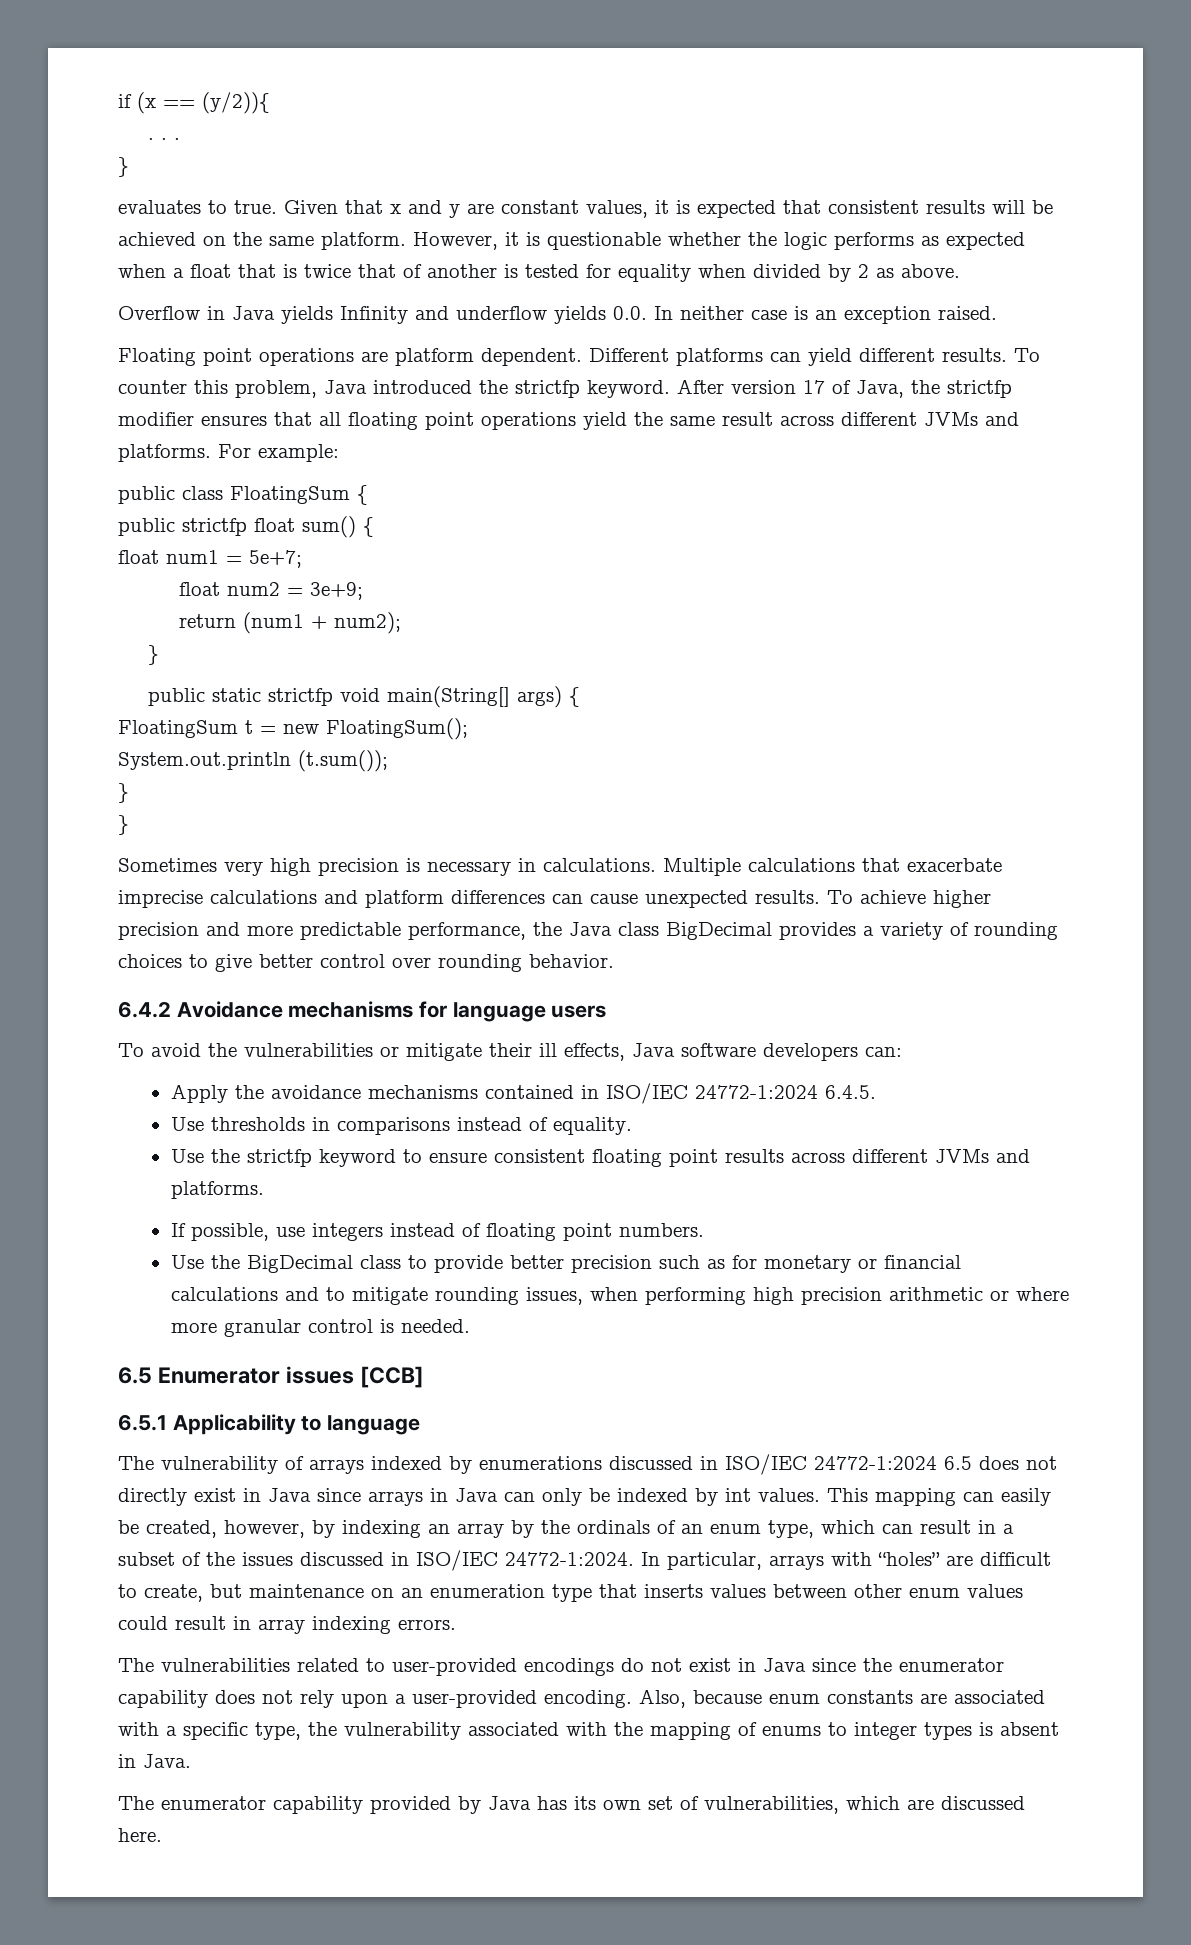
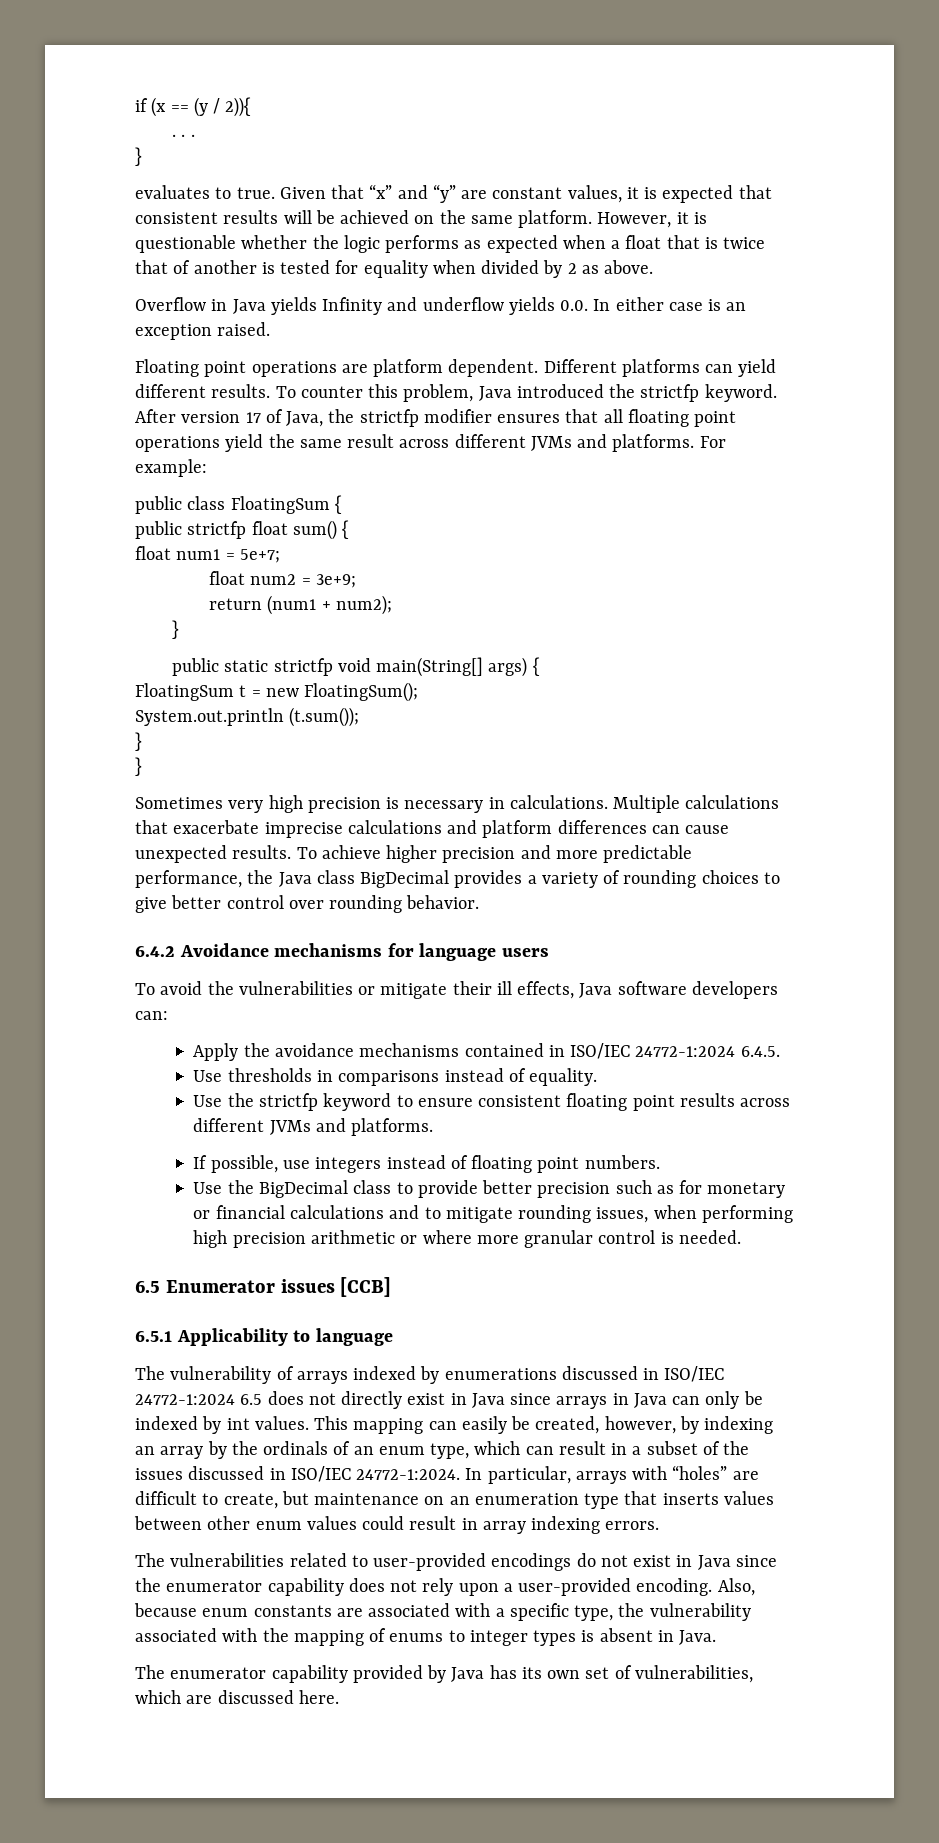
- if (x == (y/2)){
+ if (x == (y / 2)){
- Given that x and y are constant values, it is expected that consistent results will be achieved on the same platform.
+ Given that “x” and “y” are constant values, it is expected that consistent results will be achieved on the same platform.
- Overflow in Java yields Infinity and underflow yields 0.0. In neither case is an exception raised.
+ Overflow in Java yields Infinity and underflow yields 0.0. In either case is an exception raised.

